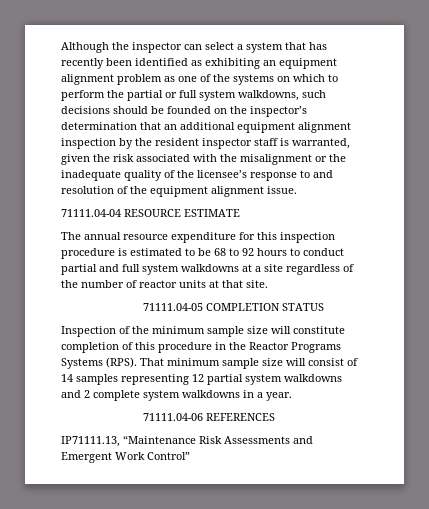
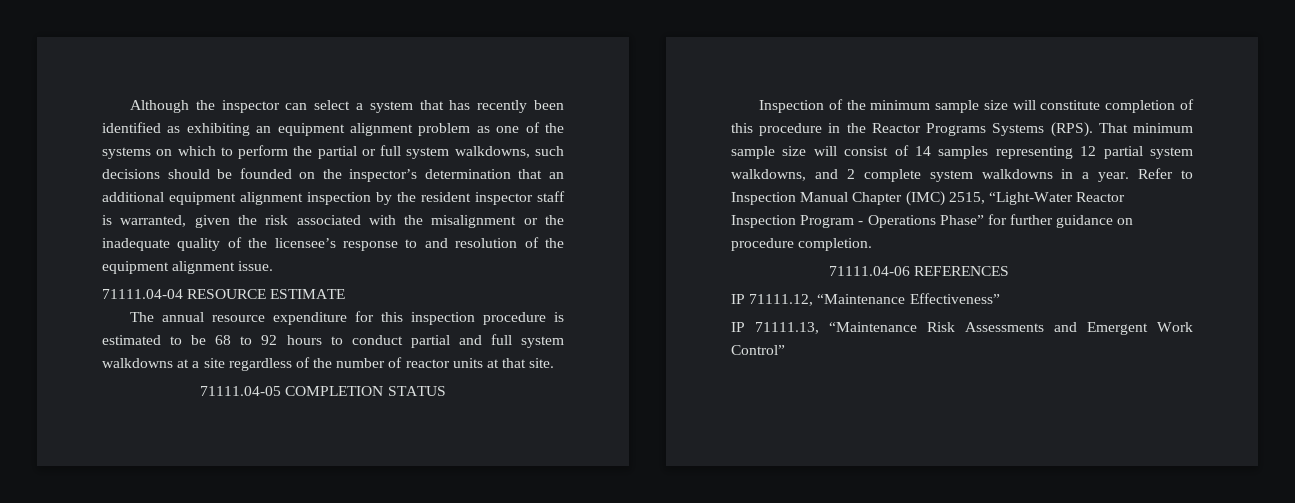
- That minimum sample size will consist of 14 samples representing 12 partial system walkdowns and 2 complete system walkdowns in a year.
+ That minimum sample size will consist of 14 samples representing 12 partial system walkdowns, and 2 complete system walkdowns in a year. Refer to Inspection Manual Chapter (IMC) 2515, “Light-Water Reactor Inspection Program - Operations Phase” for further guidance on procedure completion.
  71111.04-06 REFERENCES
- IP71111.13, “Maintenance Risk Assessments and Emergent Work Control”
+ IP 71111.12, “Maintenance Effectiveness”
+ IP 71111.13, “Maintenance Risk Assessments and Emergent Work Control”

